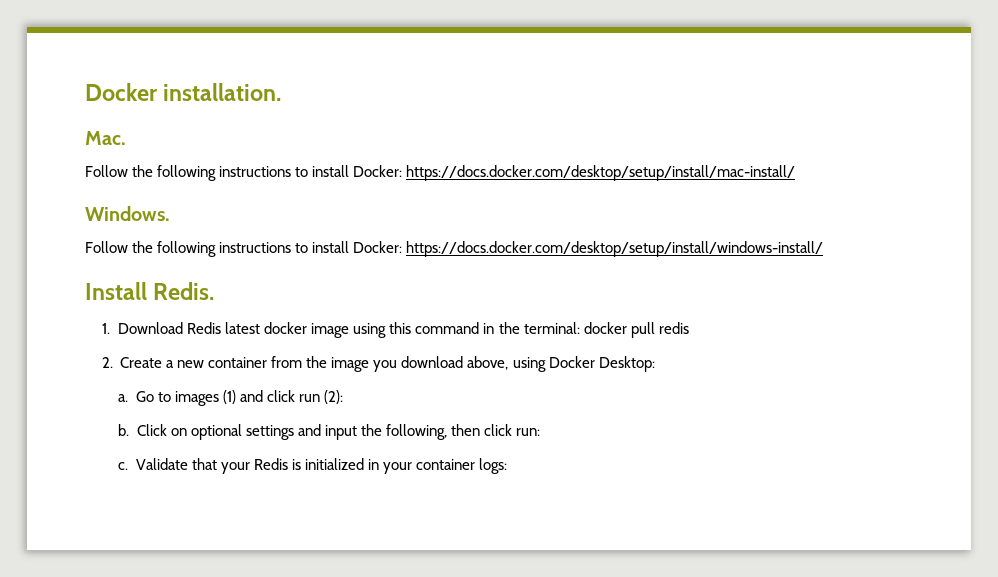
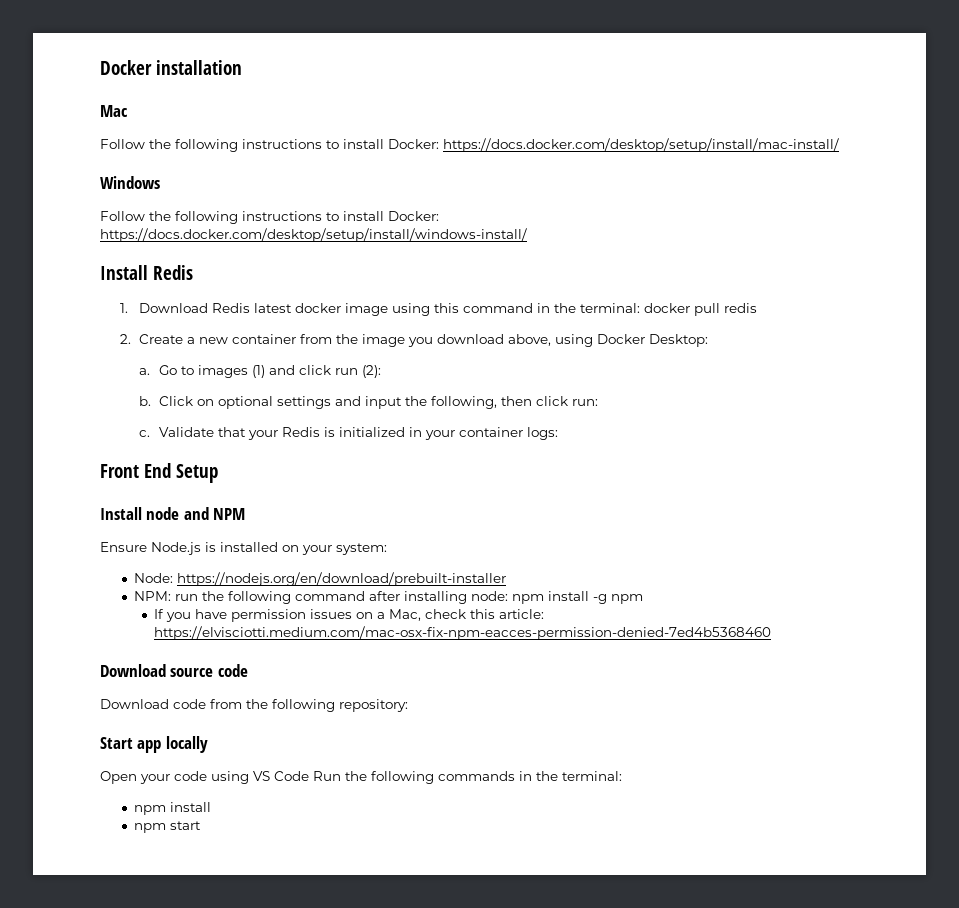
- Docker installation.
- Mac.
+ Docker installation
+ Mac
- Windows.
+ Windows
- Install Redis.
+ Install Redis
+ Front End Setup
+ Install node and NPM
+ Ensure Node.js is installed on your system:
+ Node: https://nodejs.org/en/download/prebuilt-installer
+ NPM: run the following command after installing node: npm install -g npm
+ If you have permission issues on a Mac, check this article: https://elvisciotti.medium.com/mac-osx-fix-npm-eacces-permission-denied-7ed4b5368460
+ Download source code
+ Download code from the following repository:
+ Start app locally
+ Open your code using VS Code Run the following commands in the terminal:
+ npm install
+ npm start

